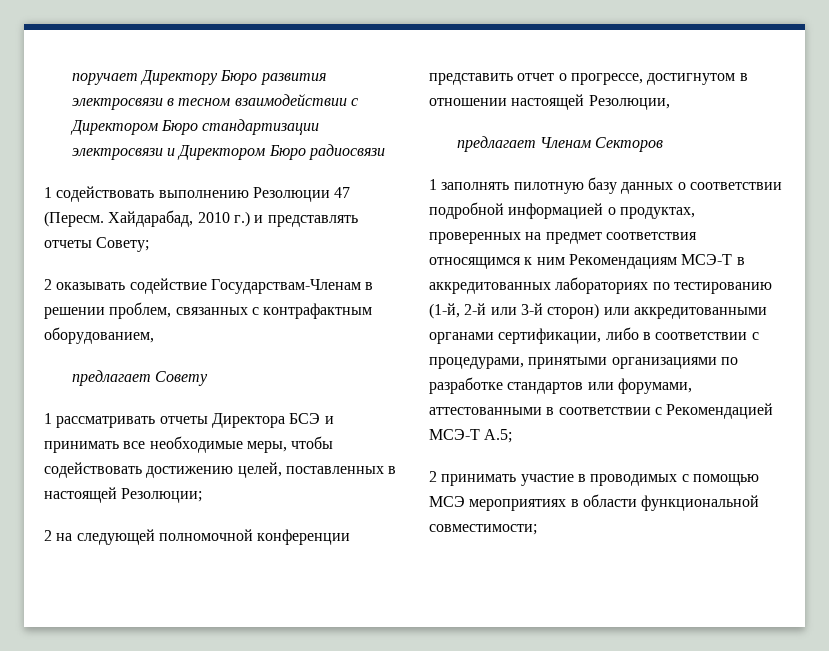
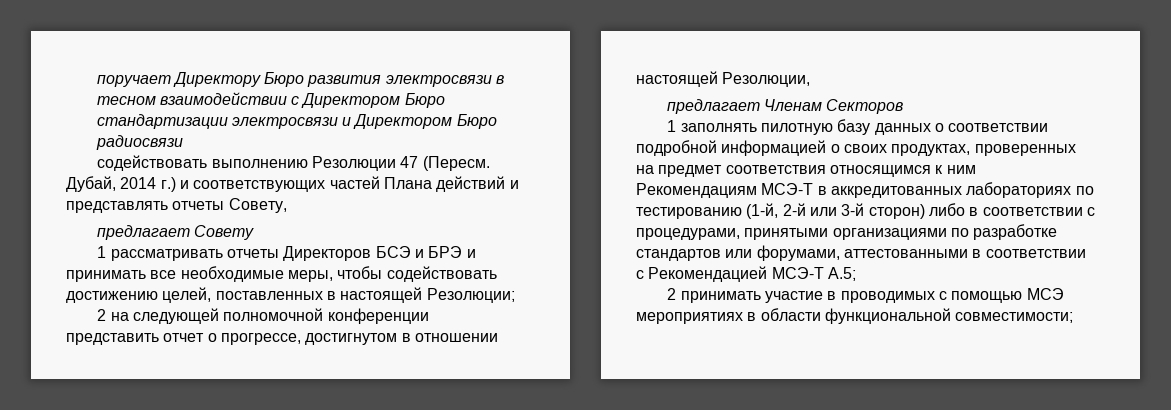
- 1 содействовать выполнению Резолюции 47 (Пересм.
+ содействовать выполнению Резолюции 47 (Пересм.
- Хайдарабад, 2010 г.) и представлять отчеты Совету;
- 2 оказывать содействие Государствам-Членам в решении проблем, связанных с контрафактным оборудованием,
+ Дубай, 2014 г.) и соответствующих частей Плана действий и представлять отчеты Совету,
- 1 рассматривать отчеты Директора БСЭ и принимать все необходимые меры, чтобы содействовать достижению целей, поставленных в настоящей Резолюции;
+ 1 рассматривать отчеты Директоров БСЭ и БРЭ и принимать все необходимые меры, чтобы содействовать достижению целей, поставленных в настоящей Резолюции;
- 1 заполнять пилотную базу данных о соответствии подробной информацией о продуктах, проверенных на предмет соответствия относящимся к ним Рекомендациям МСЭ-Т в аккредитованных лабораториях по тестированию (1-й, 2-й или 3-й сторон) или аккредитованными органами сертификации, либо в соответствии с процедурами, принятыми организациями по разработке стандартов или форумами, аттестованными в соответствии с Рекомендацией МСЭ-Т А.5;
+ 1 заполнять пилотную базу данных о соответствии подробной информацией о своих продуктах, проверенных на предмет соответствия относящимся к ним Рекомендациям МСЭ-Т в аккредитованных лабораториях по тестированию (1-й, 2-й или 3-й сторон) либо в соответствии с процедурами, принятыми организациями по разработке стандартов или форумами, аттестованными в соответствии с Рекомендацией МСЭ-Т А.5;

